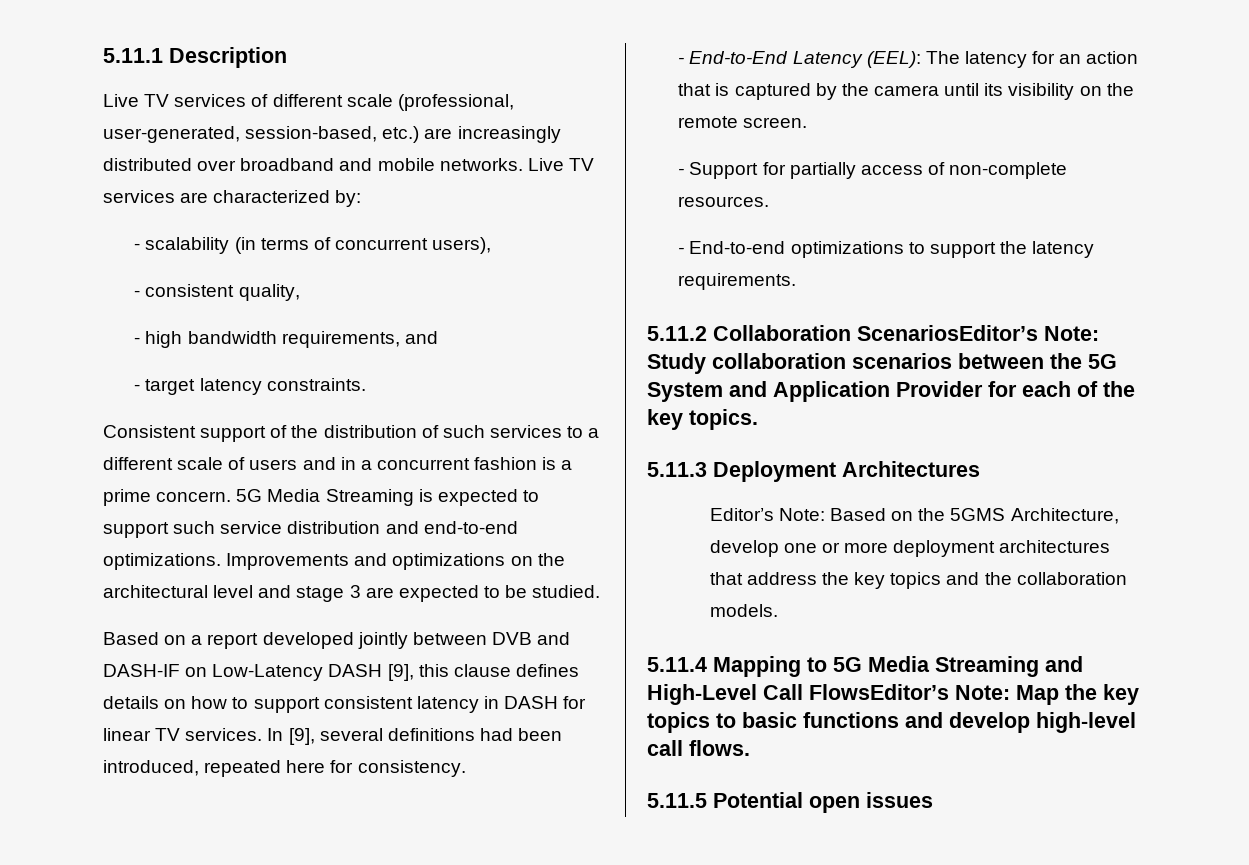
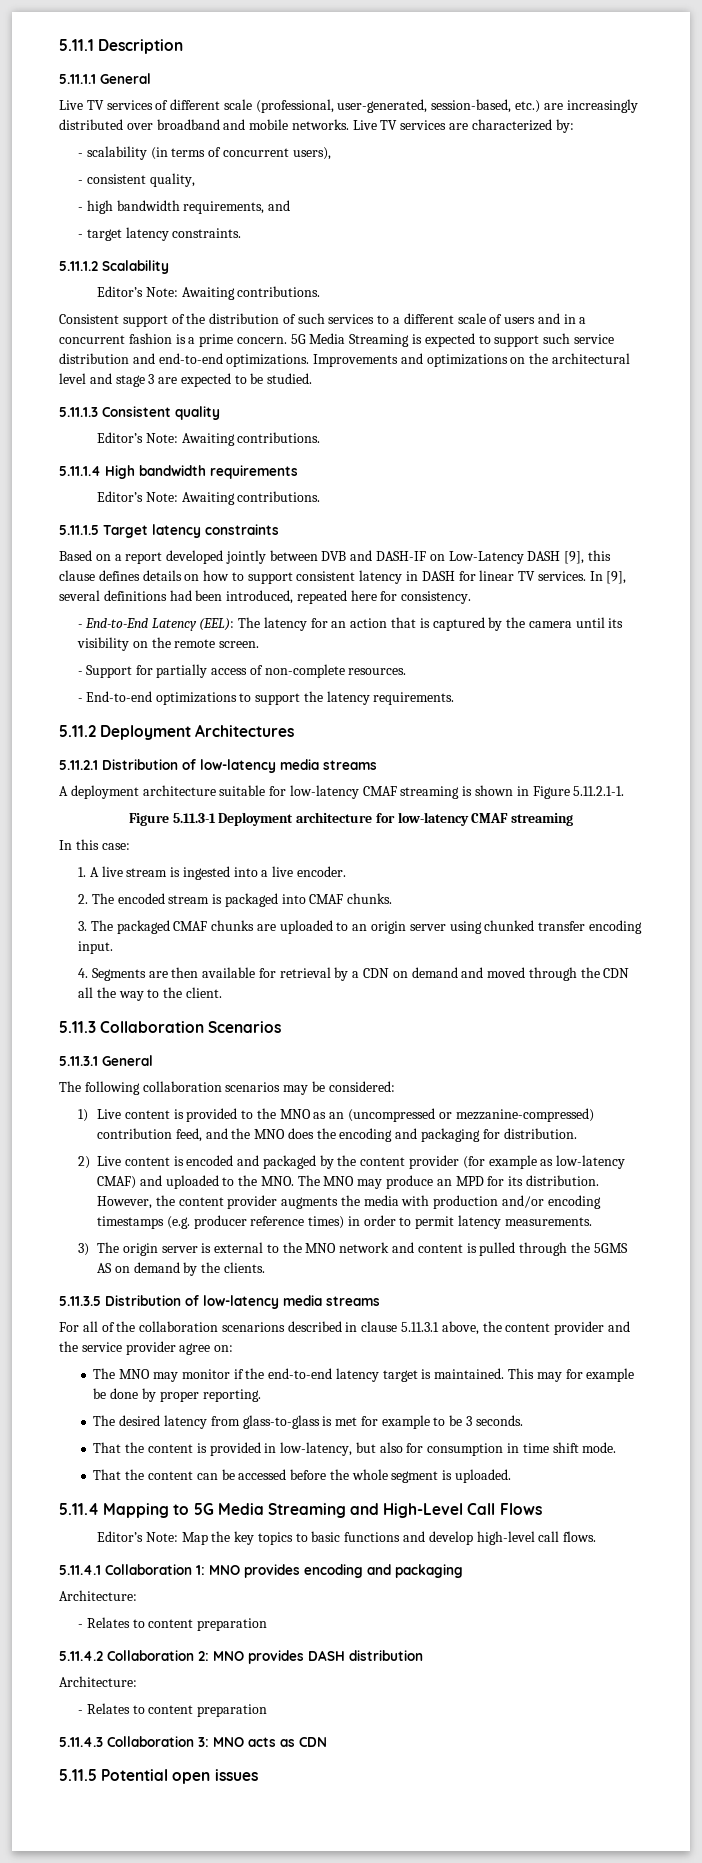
+ 5.11.1.1 General
+ 5.11.1.2 Scalability
+ Editor’s Note: Awaiting contributions.
+ 5.11.1.3 Consistent quality
+ Editor’s Note: Awaiting contributions.
+ 5.11.1.4 High bandwidth requirements
+ Editor’s Note: Awaiting contributions.
+ 5.11.1.5 Target latency constraints
- 5.11.2 Collaboration ScenariosEditor’s Note: Study collaboration scenarios between the 5G System and Application Provider for each of the key topics.
- 5.11.3 Deployment Architectures
- Editor’s Note: Based on the 5GMS Architecture, develop one or more deployment architectures that address the key topics and the collaboration models.
+ 5.11.2 Deployment Architectures
+ 5.11.2.1 Distribution of low-latency media streams
+ A deployment architecture suitable for low-latency CMAF streaming is shown in Figure 5.11.2.1-1.
+ Figure 5.11.3-1 Deployment architecture for low-latency CMAF streaming
+ In this case:
+ 1. A live stream is ingested into a live encoder.
+ 2. The encoded stream is packaged into CMAF chunks.
+ 3. The packaged CMAF chunks are uploaded to an origin server using chunked transfer encoding input.
+ 4. Segments are then available for retrieval by a CDN on demand and moved through the CDN all the way to the client.
+ 5.11.3 Collaboration Scenarios
+ 5.11.3.1 General
+ The following collaboration scenarios may be considered:
+ 1) Live content is provided to the MNO as an (uncompressed or mezzanine-compressed) contribution feed, and the MNO does the encoding and packaging for distribution.
+ 2) Live content is encoded and packaged by the content provider (for example as low-latency CMAF) and uploaded to the MNO. The MNO may produce an MPD for its distribution. However, the content provider augments the media with production and/or encoding timestamps (e.g. producer reference times) in order to permit latency measurements.
+ 3) The origin server is external to the MNO network and content is pulled through the 5GMS AS on demand by the clients.
+ 5.11.3.5 Distribution of low-latency media streams
+ For all of the collaboration scenarions described in clause 5.11.3.1 above, the content provider and the service provider agree on:
+ The MNO may monitor if the end-to-end latency target is maintained. This may for example be done by proper reporting.
+ The desired latency from glass-to-glass is met for example to be 3 seconds.
+ That the content is provided in low-latency, but also for consumption in time shift mode.
+ That the content can be accessed before the whole segment is uploaded.
- 5.11.4 Mapping to 5G Media Streaming and High-Level Call FlowsEditor’s Note: Map the key topics to basic functions and develop high-level call flows.
+ 5.11.4 Mapping to 5G Media Streaming and High-Level Call Flows
+ Editor’s Note: Map the key topics to basic functions and develop high-level call flows.
+ 5.11.4.1 Collaboration 1: MNO provides encoding and packaging
+ Architecture:
+ - Relates to content preparation
+ 5.11.4.2 Collaboration 2: MNO provides DASH distribution
+ Architecture:
+ - Relates to content preparation
+ 5.11.4.3 Collaboration 3: MNO acts as CDN

